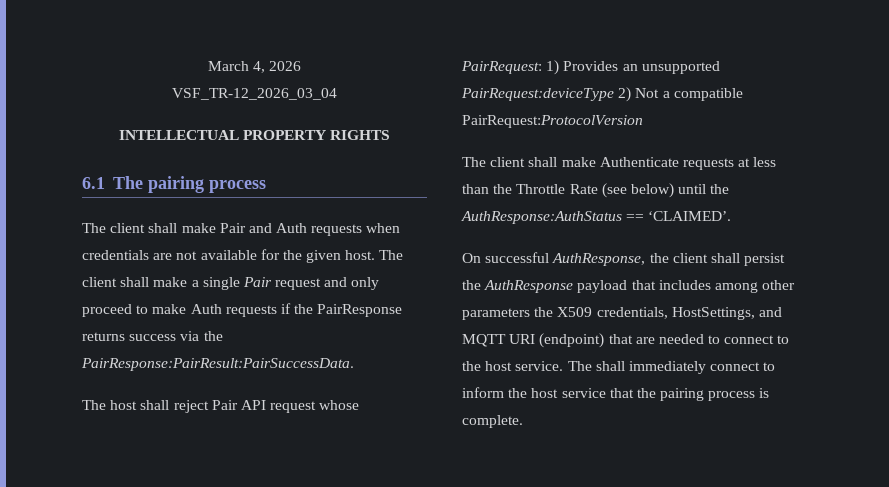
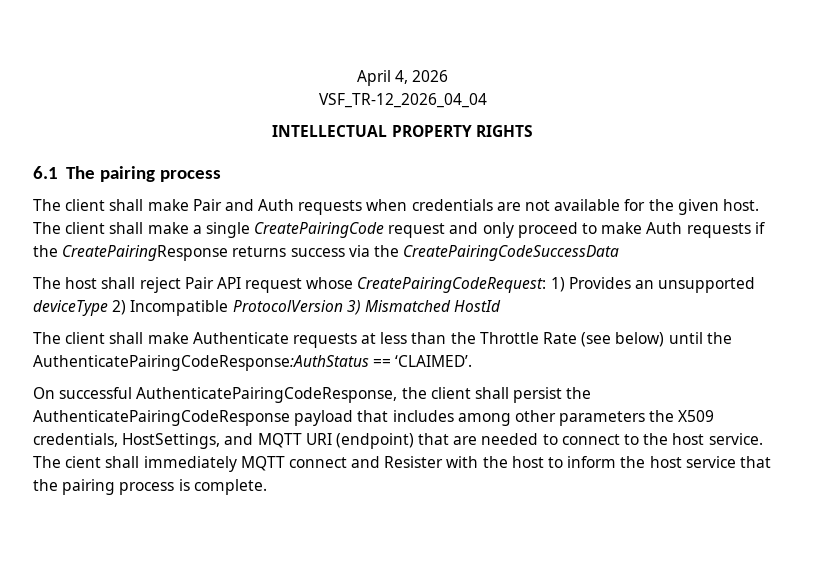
- March 4, 2026
+ April 4, 2026
- VSF_TR-12_2026_03_04
+ VSF_TR-12_2026_04_04
- The client shall make a single Pair request and only proceed to make Auth requests if the PairResponse returns success via the PairResponse:PairResult:PairSuccessData.
+ The client shall make a single CreatePairingCode request and only proceed to make Auth requests if the CreatePairingResponse returns success via the CreatePairingCodeSuccessData
- The host shall reject Pair API request whose PairRequest: 1) Provides an unsupported PairRequest:deviceType 2) Not a compatible PairRequest:ProtocolVersion
+ The host shall reject Pair API request whose CreatePairingCodeRequest: 1) Provides an unsupported deviceType 2) Incompatible ProtocolVersion 3) Mismatched HostId
- The client shall make Authenticate requests at less than the Throttle Rate (see below) until the AuthResponse:AuthStatus == ‘CLAIMED’.
+ The client shall make Authenticate requests at less than the Throttle Rate (see below) until the AuthenticatePairingCodeResponse:AuthStatus == ‘CLAIMED’.
- On successful AuthResponse, the client shall persist the AuthResponse payload that includes among other parameters the X509 credentials, HostSettings, and MQTT URI (endpoint) that are needed to connect to the host service.
+ On successful AuthenticatePairingCodeResponse, the client shall persist the AuthenticatePairingCodeResponse payload that includes among other parameters the X509 credentials, HostSettings, and MQTT URI (endpoint) that are needed to connect to the host service.
- The shall immediately connect to inform the host service that the pairing process is complete.
+ The cient shall immediately MQTT connect and Resister with the host to inform the host service that the pairing process is complete.

